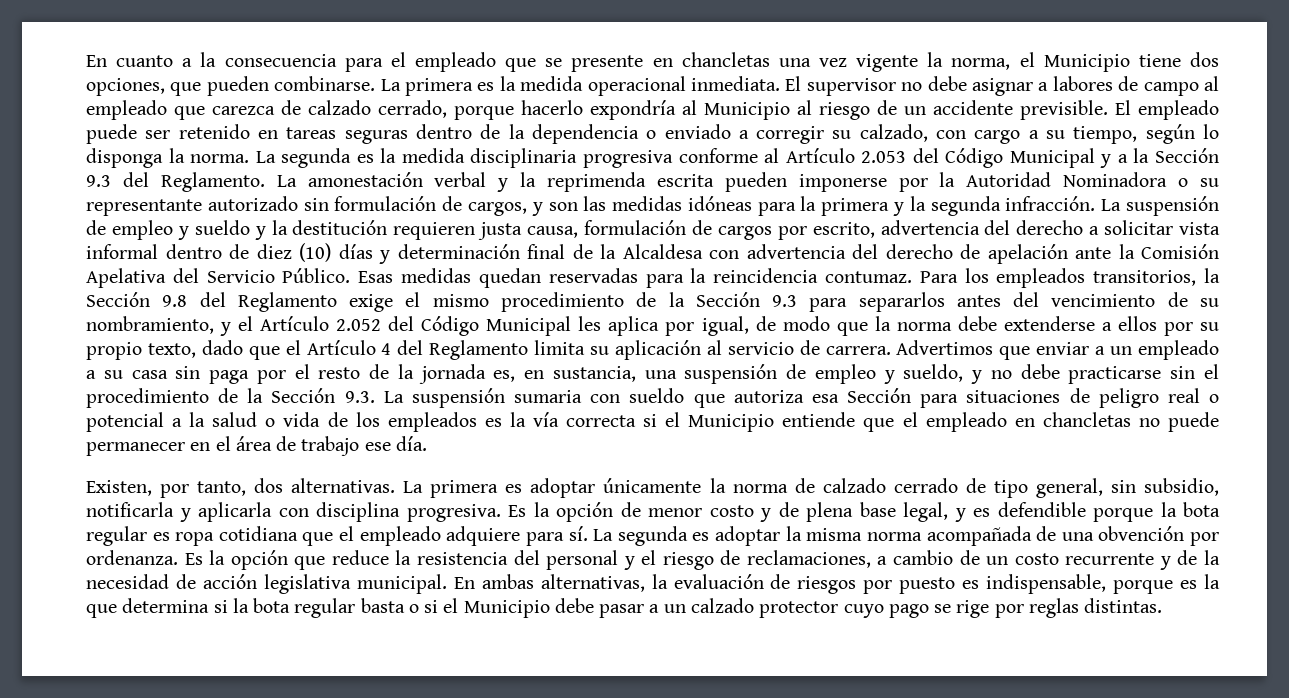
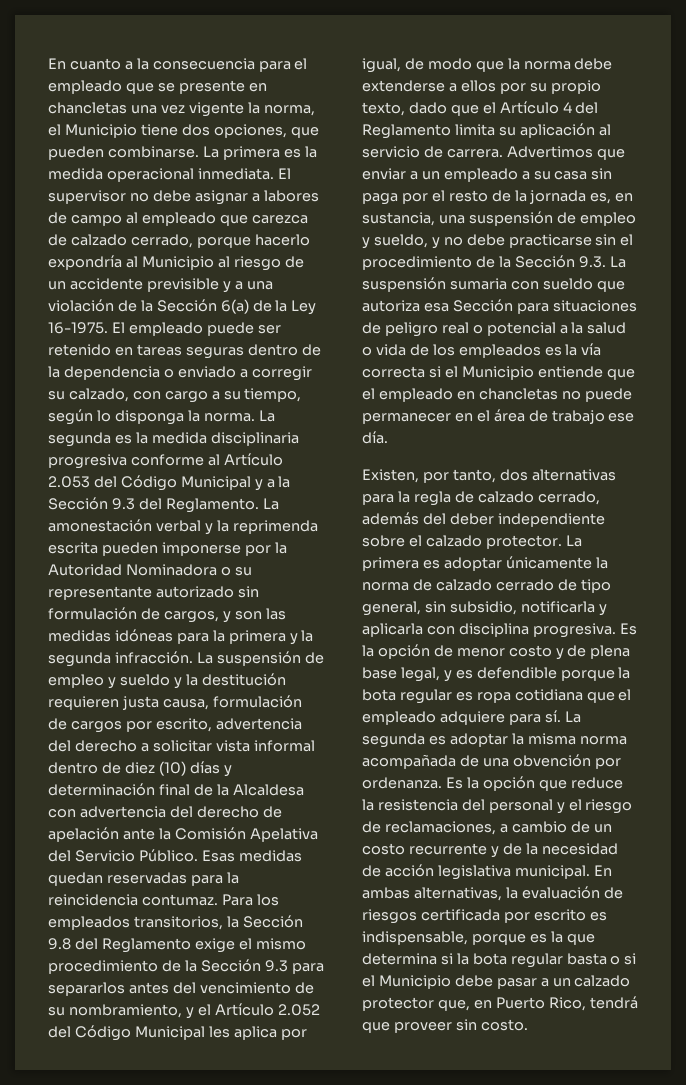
- El supervisor no debe asignar a labores de campo al empleado que carezca de calzado cerrado, porque hacerlo expondría al Municipio al riesgo de un accidente previsible.
+ El supervisor no debe asignar a labores de campo al empleado que carezca de calzado cerrado, porque hacerlo expondría al Municipio al riesgo de un accidente previsible y a una violación de la Sección 6(a) de la Ley 16-1975.
- Existen, por tanto, dos alternativas.
+ Existen, por tanto, dos alternativas para la regla de calzado cerrado, además del deber independiente sobre el calzado protector.
- En ambas alternativas, la evaluación de riesgos por puesto es indispensable, porque es la que determina si la bota regular basta o si el Municipio debe pasar a un calzado protector cuyo pago se rige por reglas distintas.
+ En ambas alternativas, la evaluación de riesgos certificada por escrito es indispensable, porque es la que determina si la bota regular basta o si el Municipio debe pasar a un calzado protector que, en Puerto Rico, tendrá que proveer sin costo.

